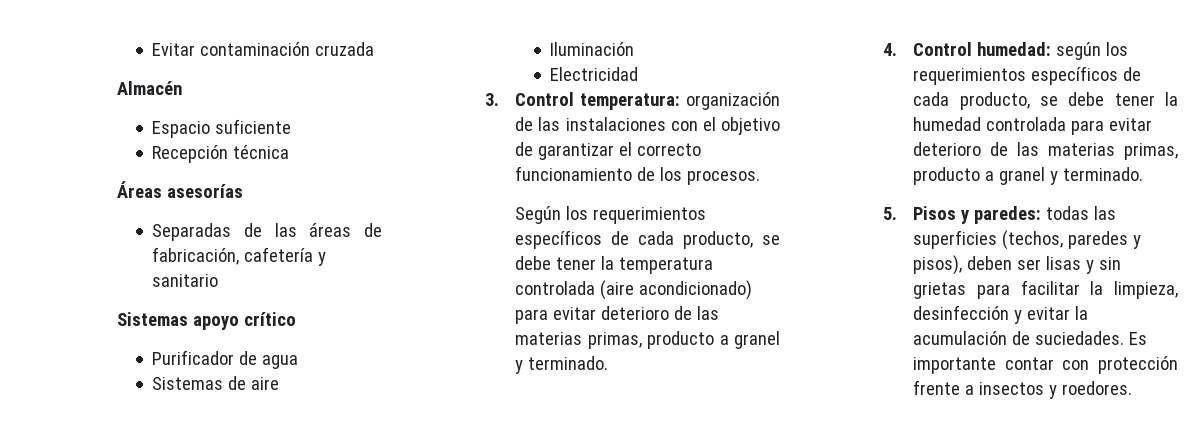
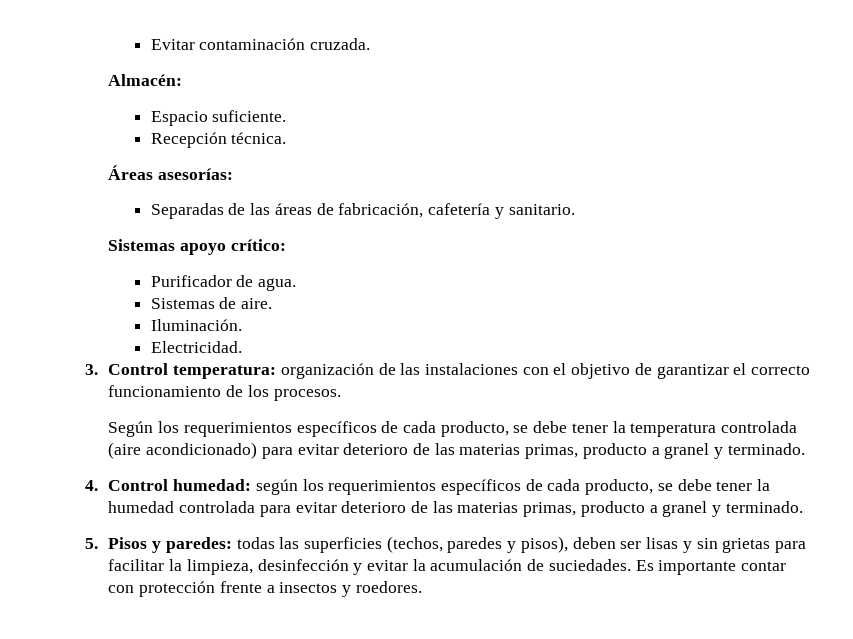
- Evitar contaminación cruzada
- Almacén
+ Evitar contaminación cruzada.
+ Almacén:
- Espacio suficiente
+ Espacio suficiente.
- Recepción técnica
+ Recepción técnica.
- Áreas asesorías
+ Áreas asesorías:
- Separadas de las áreas de fabricación, cafetería y sanitario
+ Separadas de las áreas de fabricación, cafetería y sanitario.
- Sistemas apoyo crítico
+ Sistemas apoyo crítico:
- Purificador de agua
+ Purificador de agua.
- Sistemas de aire
- Iluminación
- Electricidad
+ Sistemas de aire.
+ Iluminación.
+ Electricidad.

